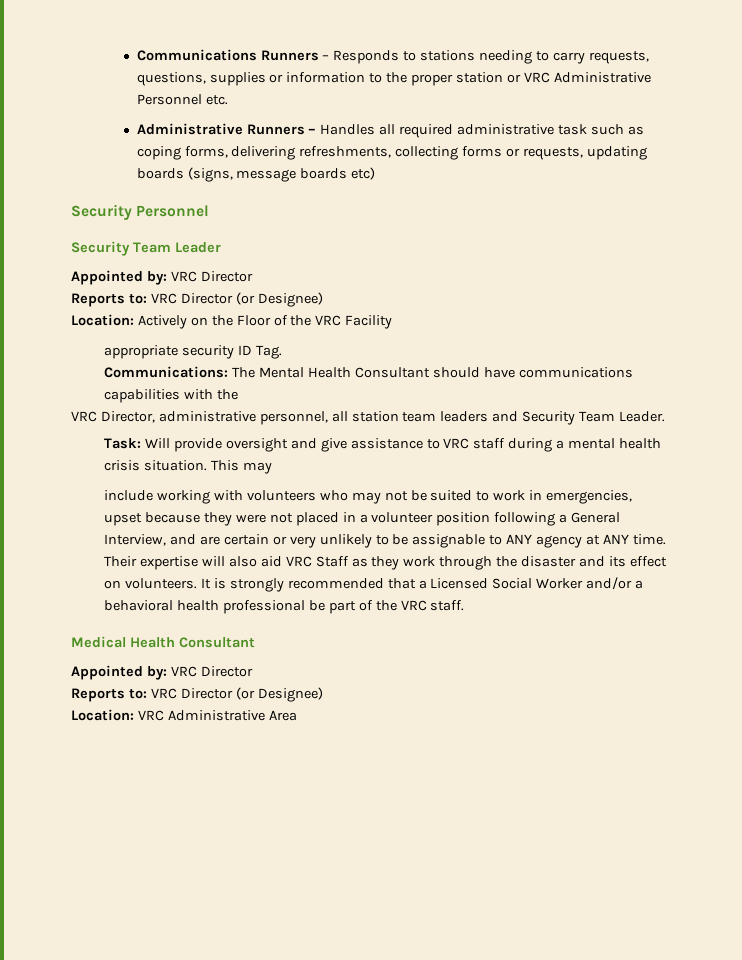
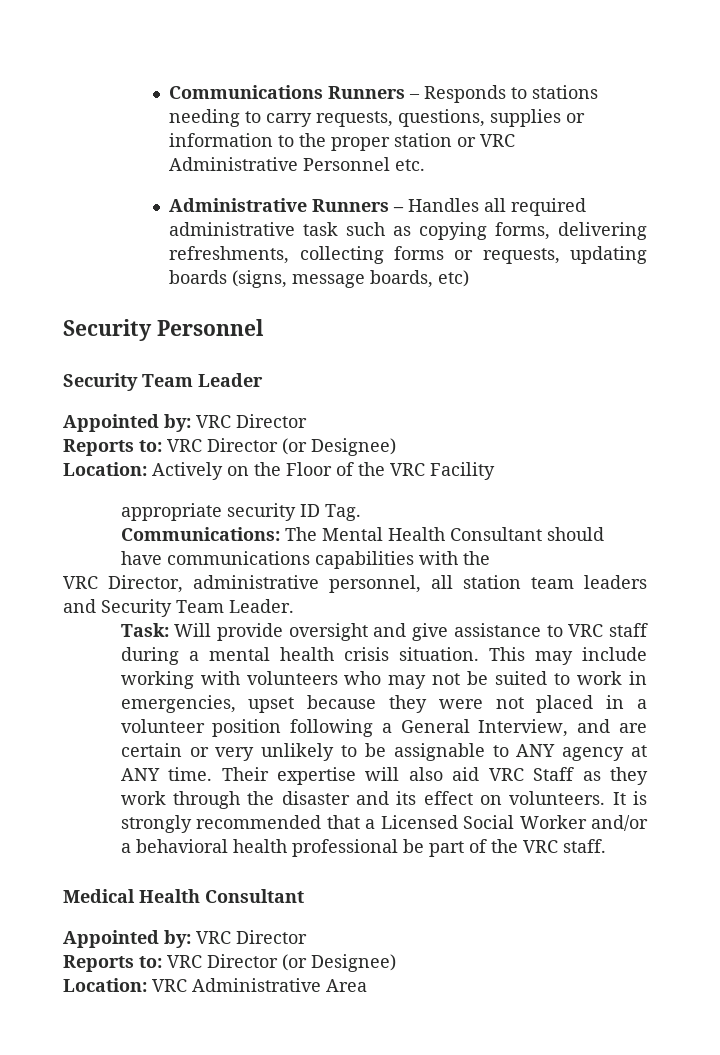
- Administrative Runners – Handles all required administrative task such as coping forms, delivering refreshments, collecting forms or requests, updating boards (signs, message boards etc)
+ Administrative Runners – Handles all required administrative task such as copying forms, delivering refreshments, collecting forms or requests, updating boards (signs, message boards, etc)
- This may
- include working with volunteers who may not be suited to work in emergencies, upset because they were not placed in a volunteer position following a General Interview, and are certain or very unlikely to be assignable to ANY agency at ANY time.
+ This may include working with volunteers who may not be suited to work in emergencies, upset because they were not placed in a volunteer position following a General Interview, and are certain or very unlikely to be assignable to ANY agency at ANY time.

